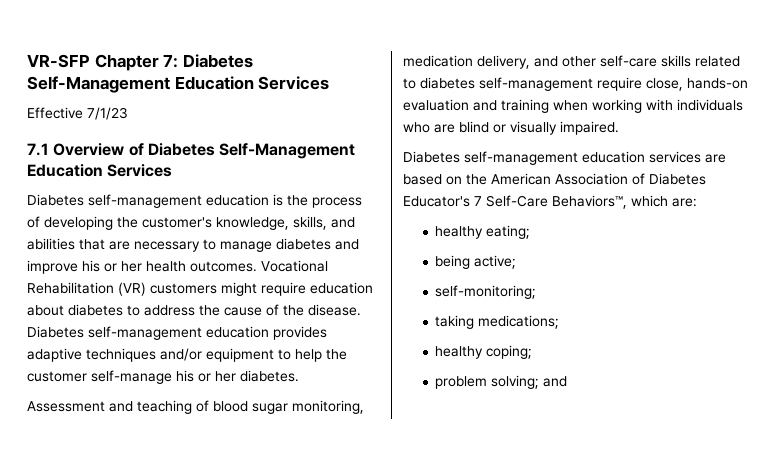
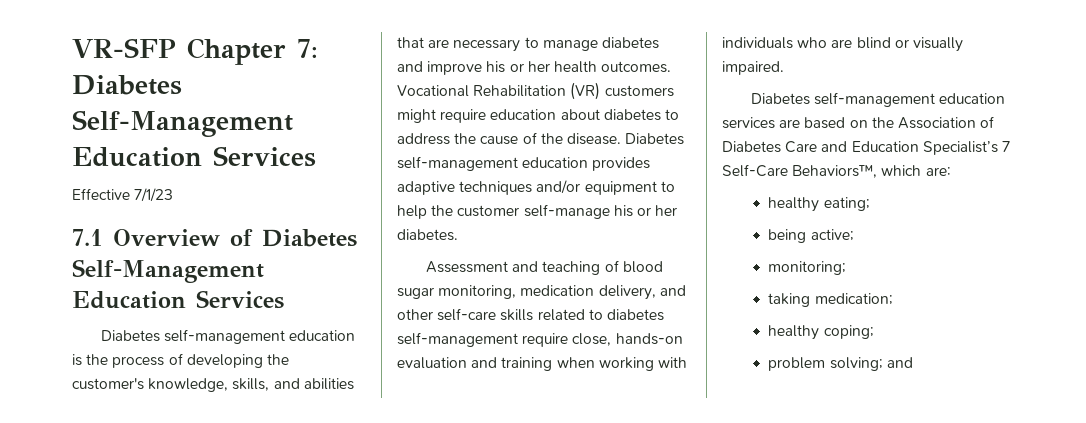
- Diabetes self-management education services are based on the American Association of Diabetes Educator's 7 Self-Care Behaviors™, which are:
+ Diabetes self-management education services are based on the Association of Diabetes Care and Education Specialist’s 7 Self-Care Behaviors™, which are:
- self-monitoring;
+ monitoring;
- taking medications;
+ taking medication;

